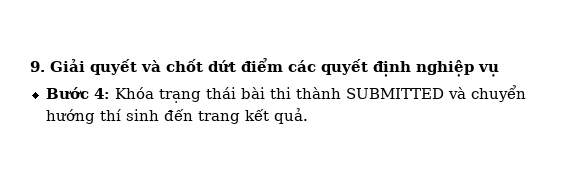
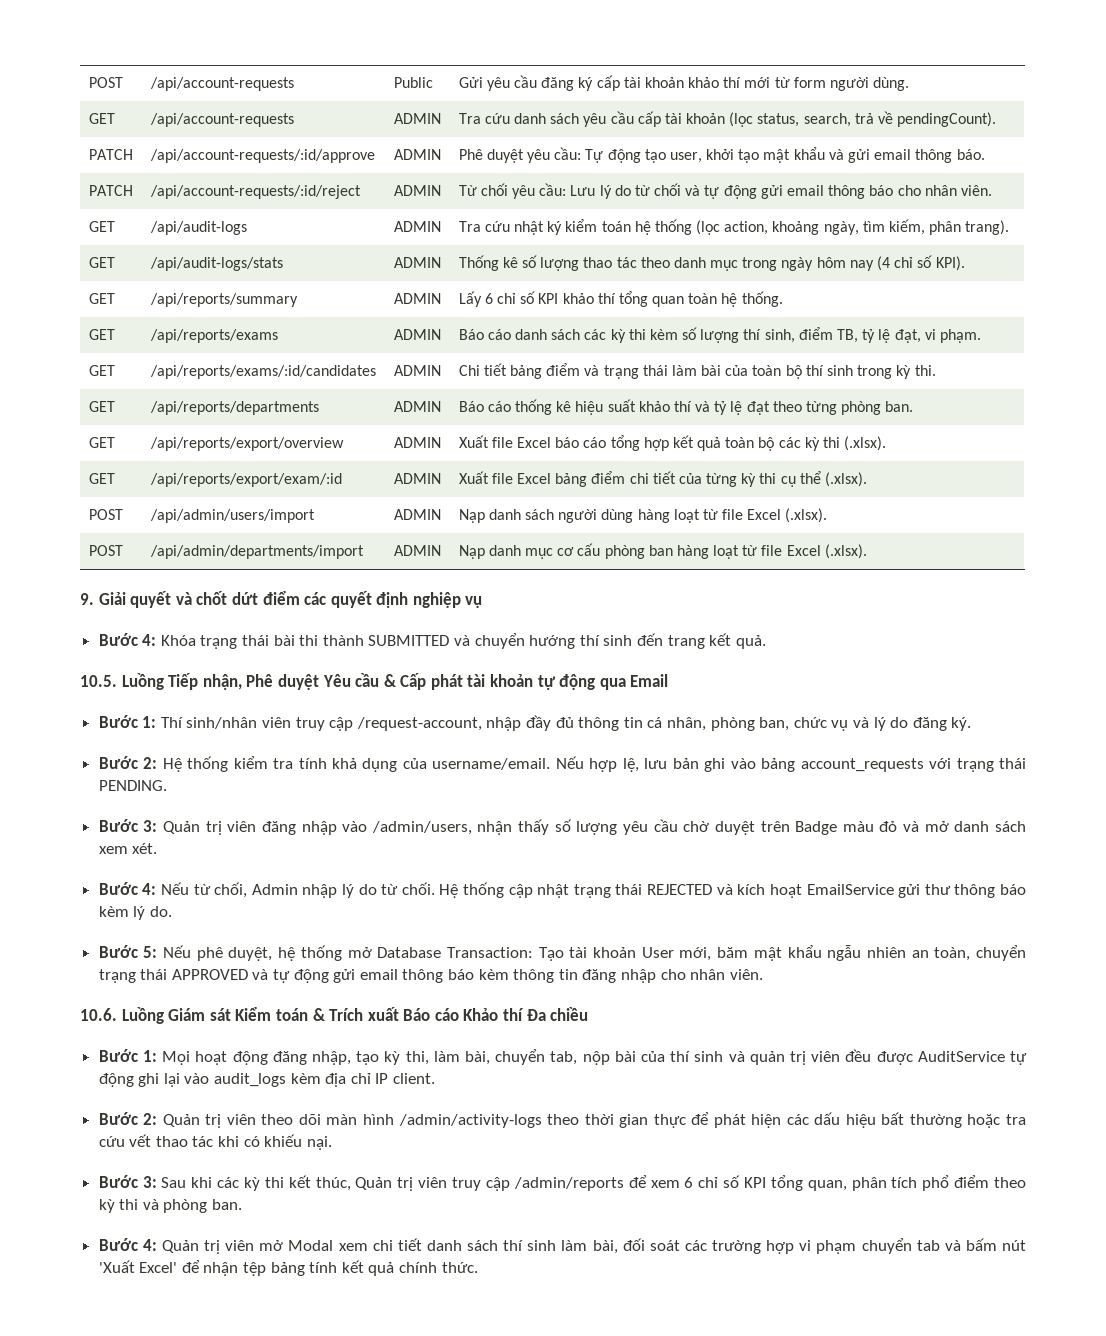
+ POST | /api/account-requests | Public | Gửi yêu cầu đăng ký cấp tài khoản khảo thí mới từ form người dùng.
+ GET | /api/account-requests | ADMIN | Tra cứu danh sách yêu cầu cấp tài khoản (lọc status, search, trả về pendingCount).
+ PATCH | /api/account-requests/:id/approve | ADMIN | Phê duyệt yêu cầu: Tự động tạo user, khởi tạo mật khẩu và gửi email thông báo.
+ PATCH | /api/account-requests/:id/reject | ADMIN | Từ chối yêu cầu: Lưu lý do từ chối và tự động gửi email thông báo cho nhân viên.
+ GET | /api/audit-logs | ADMIN | Tra cứu nhật ký kiểm toán hệ thống (lọc action, khoảng ngày, tìm kiếm, phân trang).
+ GET | /api/audit-logs/stats | ADMIN | Thống kê số lượng thao tác theo danh mục trong ngày hôm nay (4 chỉ số KPI).
+ GET | /api/reports/summary | ADMIN | Lấy 6 chỉ số KPI khảo thí tổng quan toàn hệ thống.
+ GET | /api/reports/exams | ADMIN | Báo cáo danh sách các kỳ thi kèm số lượng thí sinh, điểm TB, tỷ lệ đạt, vi phạm.
+ GET | /api/reports/exams/:id/candidates | ADMIN | Chi tiết bảng điểm và trạng thái làm bài của toàn bộ thí sinh trong kỳ thi.
+ GET | /api/reports/departments | ADMIN | Báo cáo thống kê hiệu suất khảo thí và tỷ lệ đạt theo từng phòng ban.
+ GET | /api/reports/export/overview | ADMIN | Xuất file Excel báo cáo tổng hợp kết quả toàn bộ các kỳ thi (.xlsx).
+ GET | /api/reports/export/exam/:id | ADMIN | Xuất file Excel bảng điểm chi tiết của từng kỳ thi cụ thể (.xlsx).
+ POST | /api/admin/users/import | ADMIN | Nạp danh sách người dùng hàng loạt từ file Excel (.xlsx).
+ POST | /api/admin/departments/import | ADMIN | Nạp danh mục cơ cấu phòng ban hàng loạt từ file Excel (.xlsx).
+ 10.5. Luồng Tiếp nhận, Phê duyệt Yêu cầu & Cấp phát tài khoản tự động qua Email
+ Bước 1: Thí sinh/nhân viên truy cập /request-account, nhập đầy đủ thông tin cá nhân, phòng ban, chức vụ và lý do đăng ký.
+ Bước 2: Hệ thống kiểm tra tính khả dụng của username/email. Nếu hợp lệ, lưu bản ghi vào bảng account_requests với trạng thái PENDING.
+ Bước 3: Quản trị viên đăng nhập vào /admin/users, nhận thấy số lượng yêu cầu chờ duyệt trên Badge màu đỏ và mở danh sách xem xét.
+ Bước 4: Nếu từ chối, Admin nhập lý do từ chối. Hệ thống cập nhật trạng thái REJECTED và kích hoạt EmailService gửi thư thông báo kèm lý do.
+ Bước 5: Nếu phê duyệt, hệ thống mở Database Transaction: Tạo tài khoản User mới, băm mật khẩu ngẫu nhiên an toàn, chuyển trạng thái APPROVED và tự động gửi email thông báo kèm thông tin đăng nhập cho nhân viên.
+ 10.6. Luồng Giám sát Kiểm toán & Trích xuất Báo cáo Khảo thí Đa chiều
+ Bước 1: Mọi hoạt động đăng nhập, tạo kỳ thi, làm bài, chuyển tab, nộp bài của thí sinh và quản trị viên đều được AuditService tự động ghi lại vào audit_logs kèm địa chỉ IP client.
+ Bước 2: Quản trị viên theo dõi màn hình /admin/activity-logs theo thời gian thực để phát hiện các dấu hiệu bất thường hoặc tra cứu vết thao tác khi có khiếu nại.
+ Bước 3: Sau khi các kỳ thi kết thúc, Quản trị viên truy cập /admin/reports để xem 6 chỉ số KPI tổng quan, phân tích phổ điểm theo kỳ thi và phòng ban.
+ Bước 4: Quản trị viên mở Modal xem chi tiết danh sách thí sinh làm bài, đối soát các trường hợp vi phạm chuyển tab và bấm nút 'Xuất Excel' để nhận tệp bảng tính kết quả chính thức.

